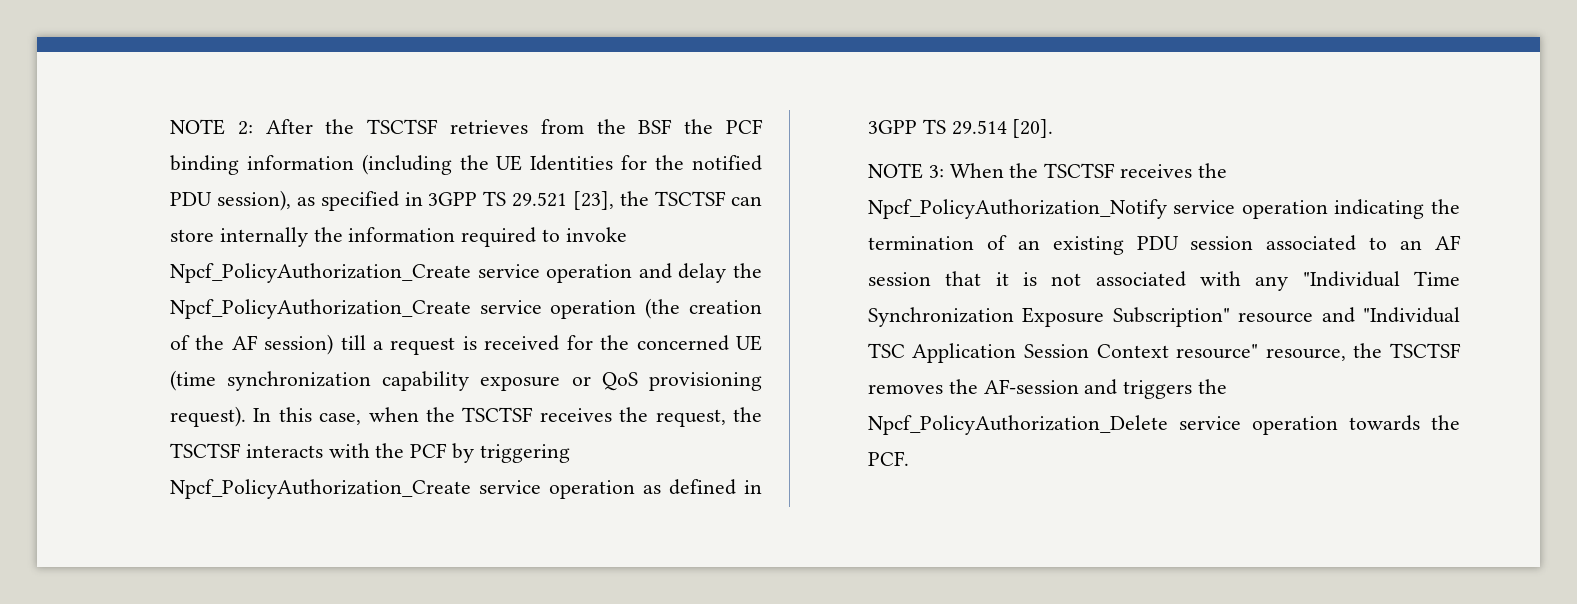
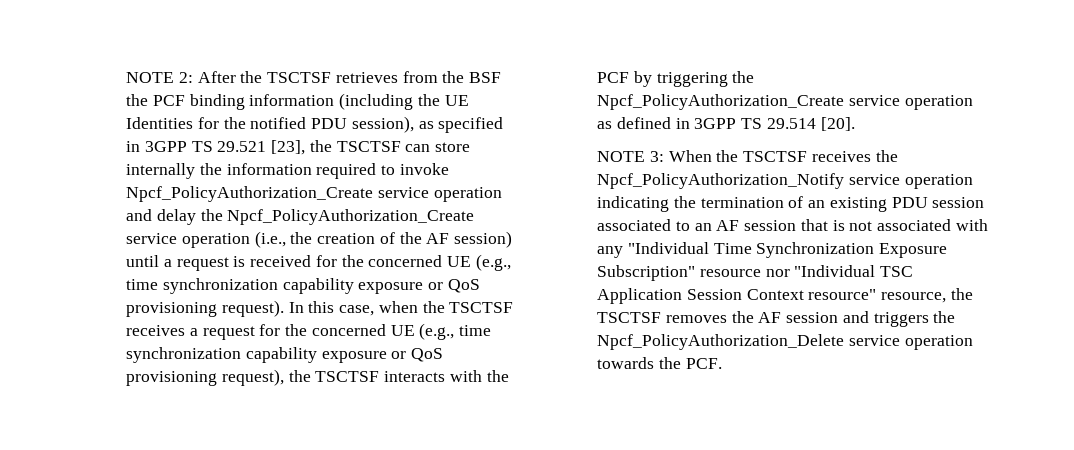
- After the TSCTSF retrieves from the BSF the PCF binding information (including the UE Identities for the notified PDU session), as specified in 3GPP TS 29.521 [23], the TSCTSF can store internally the information required to invoke Npcf_PolicyAuthorization_Create service operation and delay the Npcf_PolicyAuthorization_Create service operation (the creation of the AF session) till a request is received for the concerned UE (time synchronization capability exposure or QoS provisioning request).
+ After the TSCTSF retrieves from the BSF the PCF binding information (including the UE Identities for the notified PDU session), as specified in 3GPP TS 29.521 [23], the TSCTSF can store internally the information required to invoke Npcf_PolicyAuthorization_Create service operation and delay the Npcf_PolicyAuthorization_Create service operation (i.e., the creation of the AF session) until a request is received for the concerned UE (e.g., time synchronization capability exposure or QoS provisioning request).
- In this case, when the TSCTSF receives the request, the TSCTSF interacts with the PCF by triggering Npcf_PolicyAuthorization_Create service operation as defined in 3GPP TS 29.514 [20].
+ In this case, when the TSCTSF receives a request for the concerned UE (e.g., time synchronization capability exposure or QoS provisioning request), the TSCTSF interacts with the PCF by triggering the Npcf_PolicyAuthorization_Create service operation as defined in 3GPP TS 29.514 [20].
- NOTE 3: When the TSCTSF receives the Npcf_PolicyAuthorization_Notify service operation indicating the termination of an existing PDU session associated to an AF session that it is not associated with any "Individual Time Synchronization Exposure Subscription" resource and "Individual TSC Application Session Context resource" resource, the TSCTSF removes the AF-session and triggers the Npcf_PolicyAuthorization_Delete service operation towards the PCF.
+ NOTE 3: When the TSCTSF receives the Npcf_PolicyAuthorization_Notify service operation indicating the termination of an existing PDU session associated to an AF session that is not associated with any "Individual Time Synchronization Exposure Subscription" resource nor "Individual TSC Application Session Context resource" resource, the TSCTSF removes the AF session and triggers the Npcf_PolicyAuthorization_Delete service operation towards the PCF.

